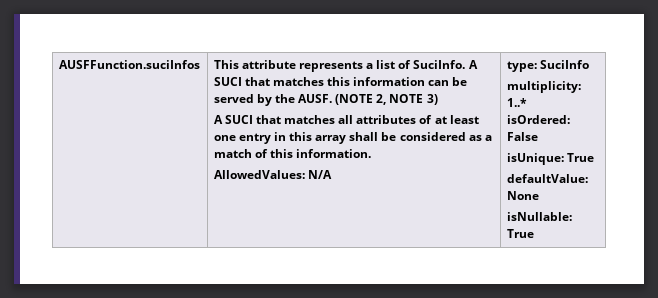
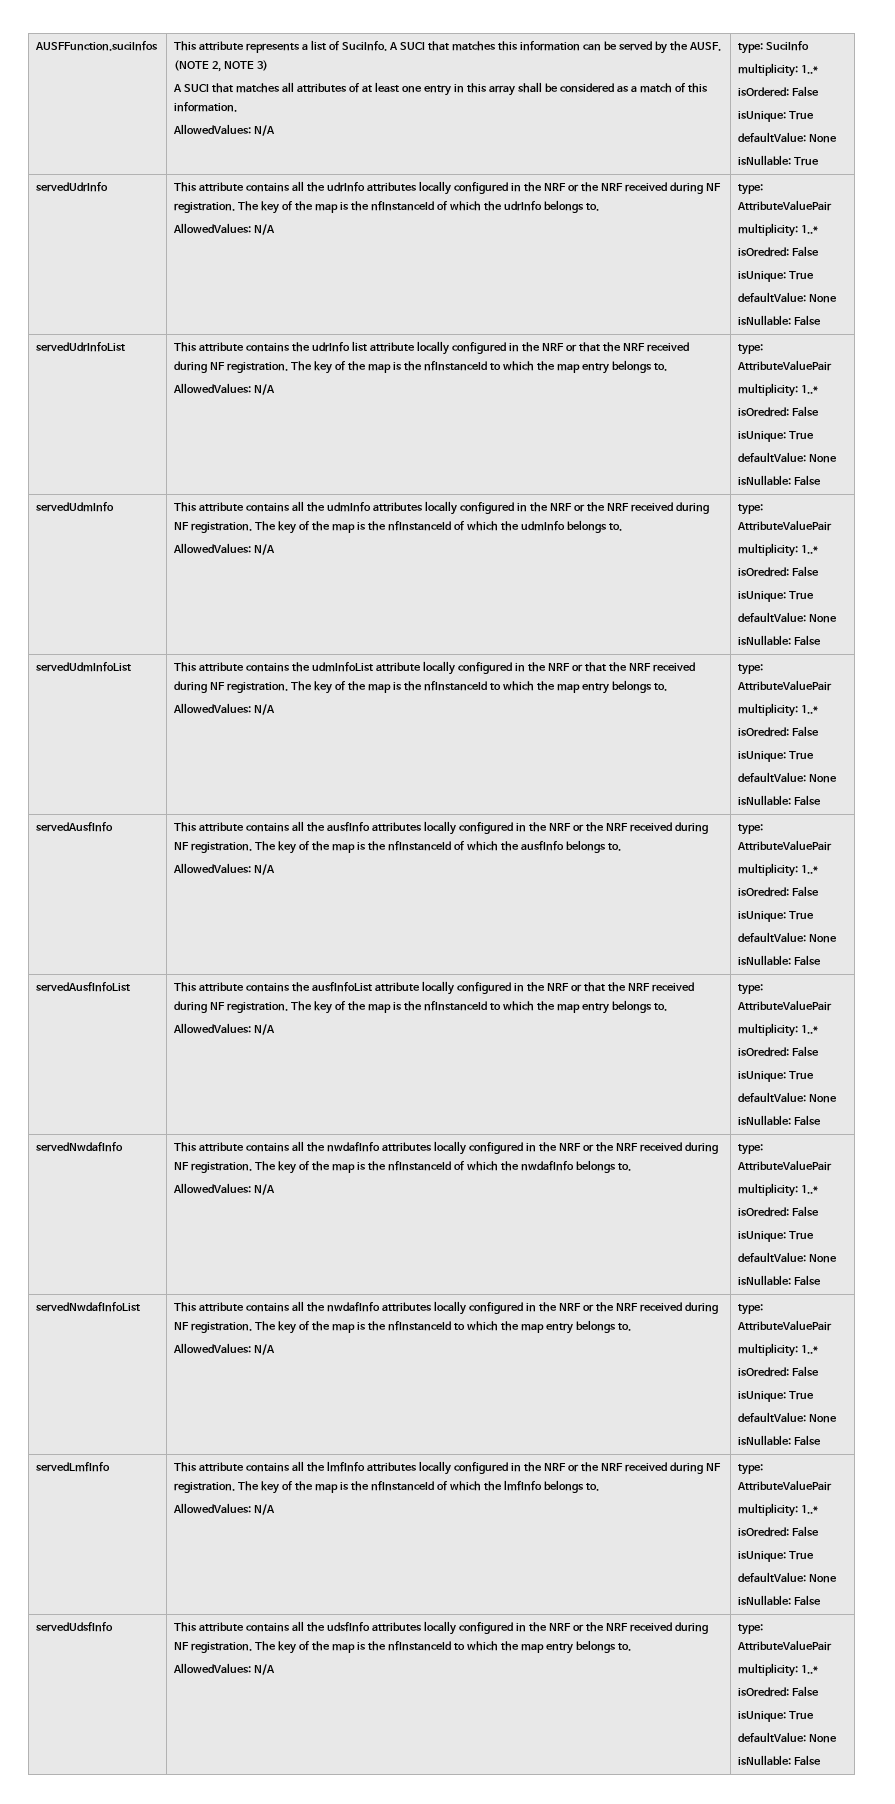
+ servedUdrInfo | This attribute contains all the udrInfo attributes locally configured in the NRF or the NRF received during NF registration. The key of the map is the nfInstanceId of which the udrInfo belongs to.
+ AllowedValues: N/A | type: AttributeValuePair
+ multiplicity: 1..*
+ isOredred: False
+ isUnique: True
+ defaultValue: None
+ isNullable: False
+ servedUdrInfoList | This attribute contains the udrInfo list attribute locally configured in the NRF or that the NRF received during NF registration. The key of the map is the nfInstanceId to which the map entry belongs to.
+ AllowedValues: N/A | type: AttributeValuePair
+ multiplicity: 1..*
+ isOredred: False
+ isUnique: True
+ defaultValue: None
+ isNullable: False
+ servedUdmInfo | This attribute contains all the udmInfo attributes locally configured in the NRF or the NRF received during NF registration. The key of the map is the nfInstanceId of which the udmInfo belongs to.
+ AllowedValues: N/A | type: AttributeValuePair
+ multiplicity: 1..*
+ isOredred: False
+ isUnique: True
+ defaultValue: None
+ isNullable: False
+ servedUdmInfoList | This attribute contains the udmInfoList attribute locally configured in the NRF or that the NRF received during NF registration. The key of the map is the nfInstanceId to which the map entry belongs to.
+ AllowedValues: N/A | type: AttributeValuePair
+ multiplicity: 1..*
+ isOredred: False
+ isUnique: True
+ defaultValue: None
+ isNullable: False
+ servedAusfInfo | This attribute contains all the ausfInfo attributes locally configured in the NRF or the NRF received during NF registration. The key of the map is the nfInstanceId of which the ausfInfo belongs to.
+ AllowedValues: N/A | type: AttributeValuePair
+ multiplicity: 1..*
+ isOredred: False
+ isUnique: True
+ defaultValue: None
+ isNullable: False
+ servedAusfInfoList | This attribute contains the ausfInfoList attribute locally configured in the NRF or that the NRF received during NF registration. The key of the map is the nfInstanceId to which the map entry belongs to.
+ AllowedValues: N/A | type: AttributeValuePair
+ multiplicity: 1..*
+ isOredred: False
+ isUnique: True
+ defaultValue: None
+ isNullable: False
+ servedNwdafInfo | This attribute contains all the nwdafInfo attributes locally configured in the NRF or the NRF received during NF registration. The key of the map is the nfInstanceId of which the nwdafInfo belongs to.
+ AllowedValues: N/A | type: AttributeValuePair
+ multiplicity: 1..*
+ isOredred: False
+ isUnique: True
+ defaultValue: None
+ isNullable: False
+ servedNwdafInfoList | This attribute contains all the nwdafInfo attributes locally configured in the NRF or the NRF received during NF registration. The key of the map is the nfInstanceId to which the map entry belongs to.
+ AllowedValues: N/A | type: AttributeValuePair
+ multiplicity: 1..*
+ isOredred: False
+ isUnique: True
+ defaultValue: None
+ isNullable: False
+ servedLmfInfo | This attribute contains all the lmfInfo attributes locally configured in the NRF or the NRF received during NF registration. The key of the map is the nfInstanceId of which the lmfInfo belongs to.
+ AllowedValues: N/A | type: AttributeValuePair
+ multiplicity: 1..*
+ isOredred: False
+ isUnique: True
+ defaultValue: None
+ isNullable: False
+ servedUdsfInfo | This attribute contains all the udsfInfo attributes locally configured in the NRF or the NRF received during NF registration. The key of the map is the nfInstanceId to which the map entry belongs to.
+ AllowedValues: N/A | type: AttributeValuePair
+ multiplicity: 1..*
+ isOredred: False
+ isUnique: True
+ defaultValue: None
+ isNullable: False

